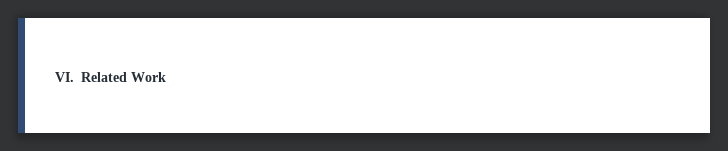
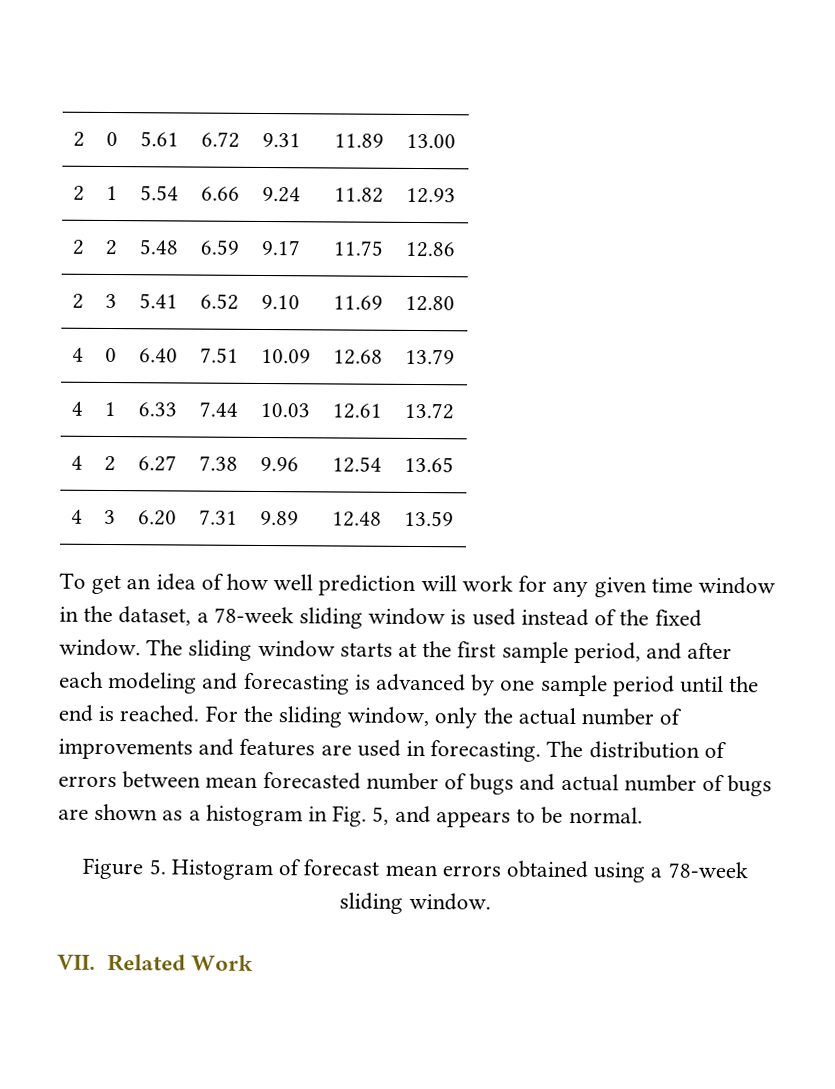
- VI. Related Work
+ 2 | 0 | 5.61 | 6.72 | 9.31 | 11.89 | 13.00
+ 2 | 1 | 5.54 | 6.66 | 9.24 | 11.82 | 12.93
+ 2 | 2 | 5.48 | 6.59 | 9.17 | 11.75 | 12.86
+ 2 | 3 | 5.41 | 6.52 | 9.10 | 11.69 | 12.80
+ 4 | 0 | 6.40 | 7.51 | 10.09 | 12.68 | 13.79
+ 4 | 1 | 6.33 | 7.44 | 10.03 | 12.61 | 13.72
+ 4 | 2 | 6.27 | 7.38 | 9.96 | 12.54 | 13.65
+ 4 | 3 | 6.20 | 7.31 | 9.89 | 12.48 | 13.59
+ To get an idea of how well prediction will work for any given time window in the dataset, a 78-week sliding window is used instead of the fixed window. The sliding window starts at the first sample period, and after each modeling and forecasting is advanced by one sample period until the end is reached. For the sliding window, only the actual number of improvements and features are used in forecasting. The distribution of errors between mean forecasted number of bugs and actual number of bugs are shown as a histogram in Fig. 5, and appears to be normal.
+ Figure 5. Histogram of forecast mean errors obtained using a 78-week sliding window.
+ VII. Related Work

